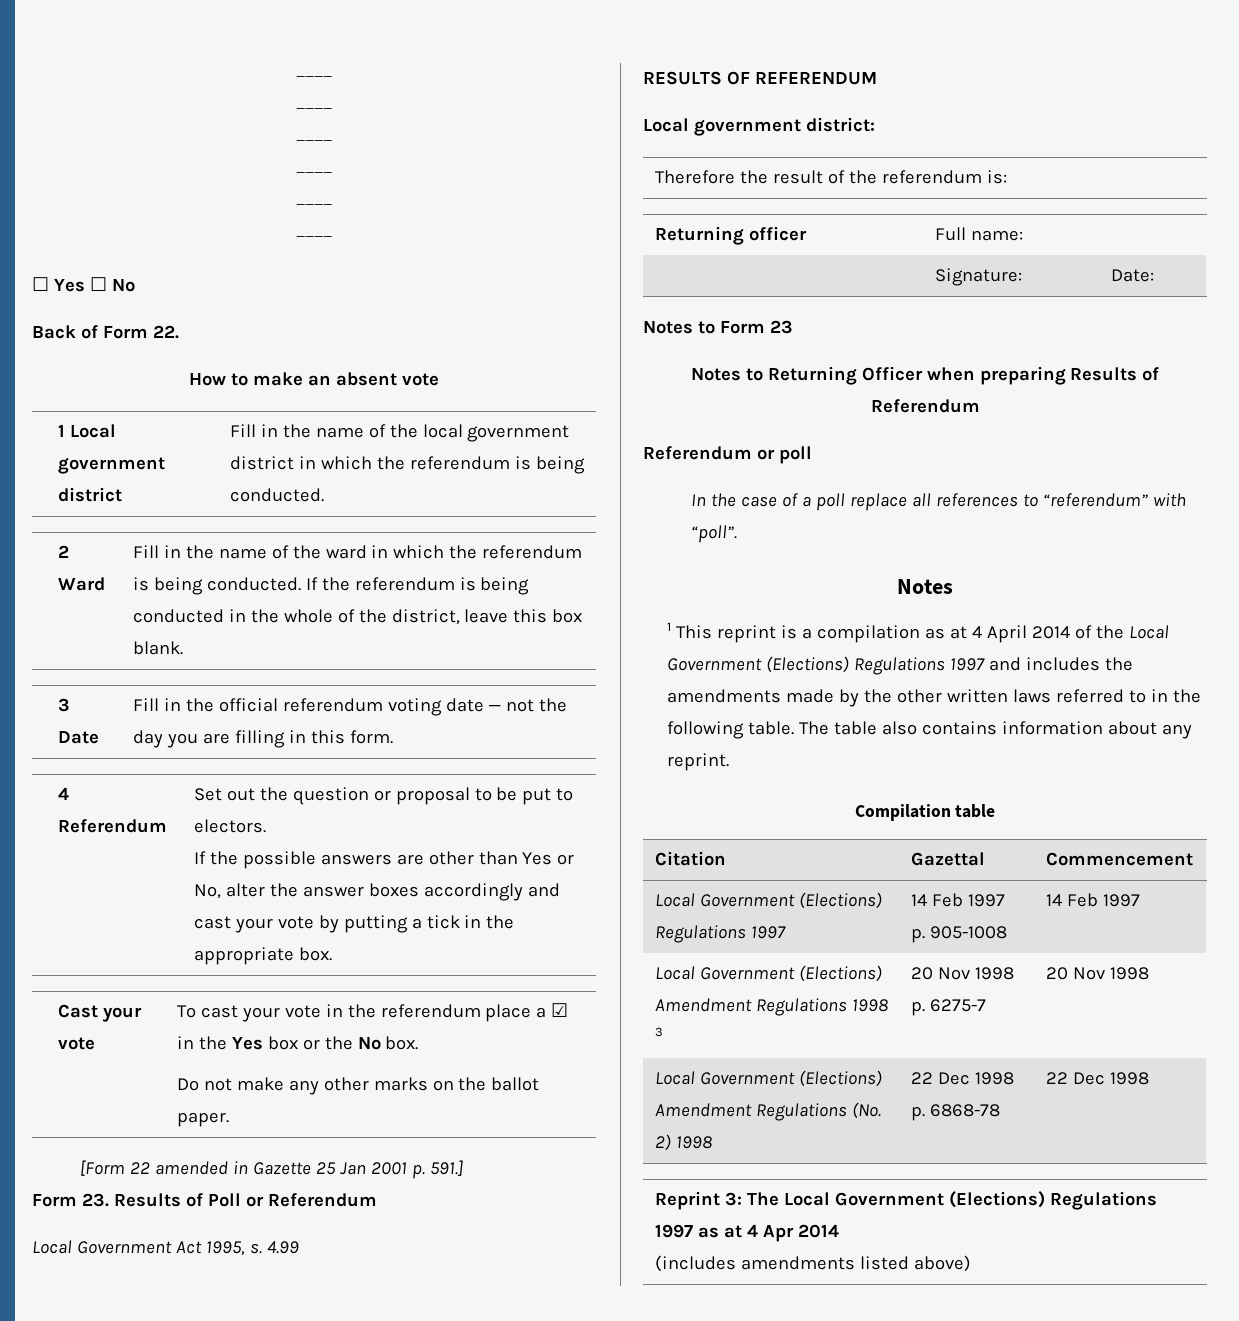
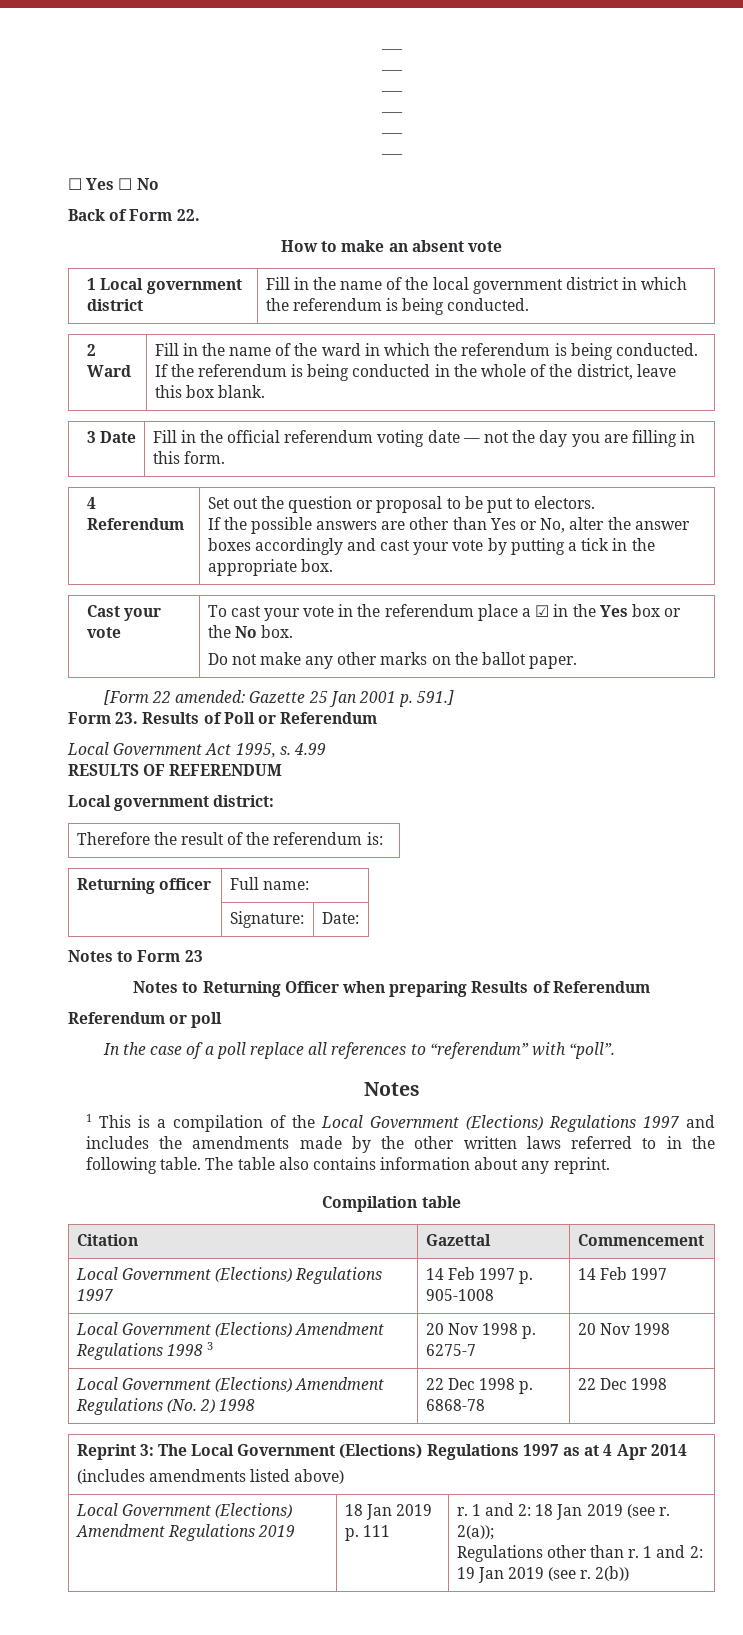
- [Form 22 amended in Gazette 25 Jan 2001 p. 591.]
+ [Form 22 amended: Gazette 25 Jan 2001 p. 591.]
- 1 This reprint is a compilation as at 4 April 2014 of the Local Government (Elections) Regulations 1997 and includes the amendments made by the other written laws referred to in the following table.
+ 1 This is a compilation of the Local Government (Elections) Regulations 1997 and includes the amendments made by the other written laws referred to in the following table.
+ Local Government (Elections) Amendment Regulations 2019 | 18 Jan 2019 p. 111 | r. 1 and 2: 18 Jan 2019 (see r. 2(a));
+ Regulations other than r. 1 and 2: 19 Jan 2019 (see r. 2(b))

